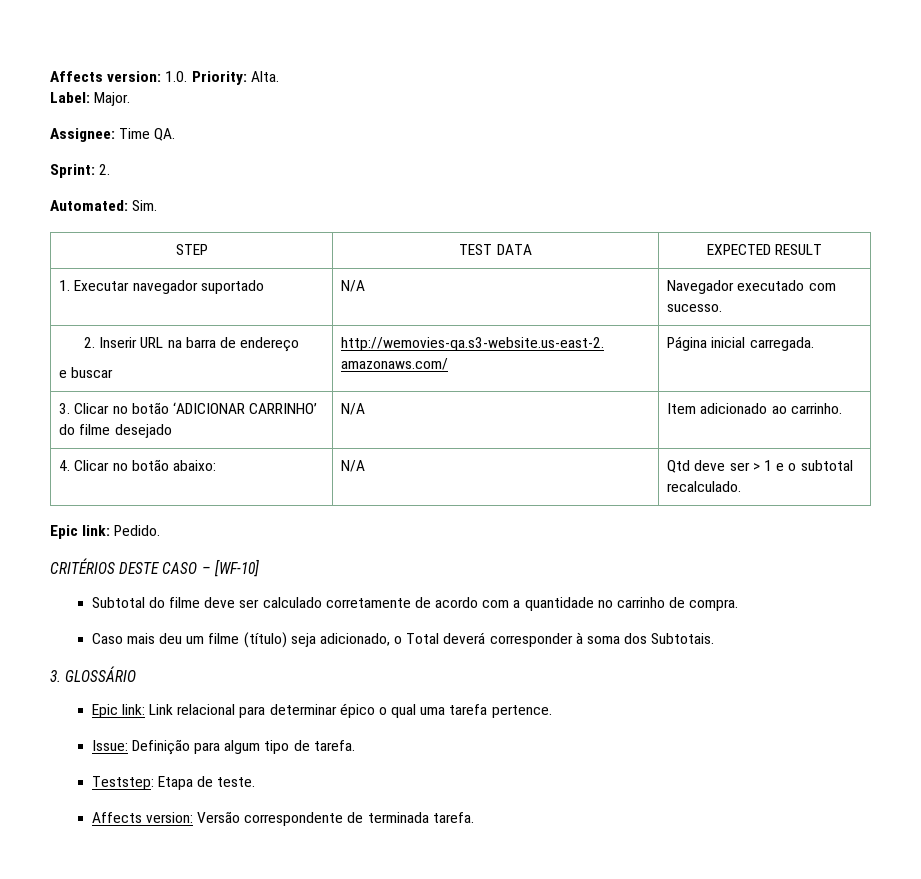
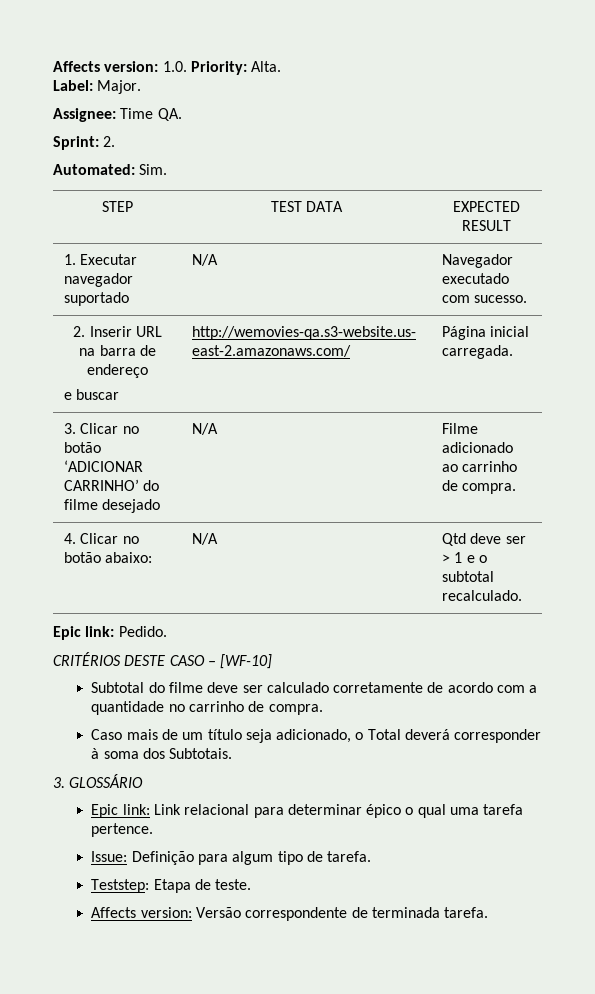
- 3. Clicar no botão ‘ADICIONAR CARRINHO’ do filme desejado | N/A | Item adicionado ao carrinho.
+ 3. Clicar no botão ‘ADICIONAR CARRINHO’ do filme desejado | N/A | Filme adicionado ao carrinho de compra.
- Caso mais deu um filme (título) seja adicionado, o Total deverá corresponder à soma dos Subtotais.
+ Caso mais de um título seja adicionado, o Total deverá corresponder à soma dos Subtotais.

